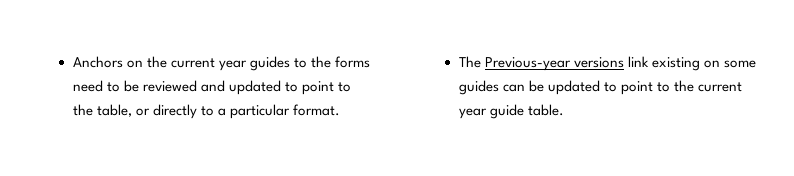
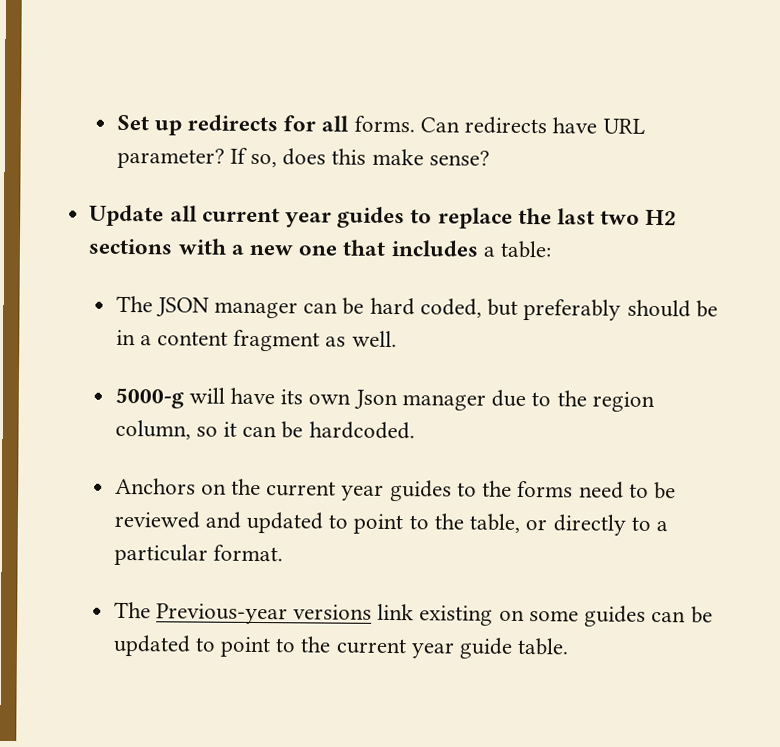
+ Set up redirects for all forms. Can redirects have URL parameter? If so, does this make sense?
+ Update all current year guides to replace the last two H2 sections with a new one that includes a table:
+ The JSON manager can be hard coded, but preferably should be in a content fragment as well.
+ 5000-g will have its own Json manager due to the region column, so it can be hardcoded.

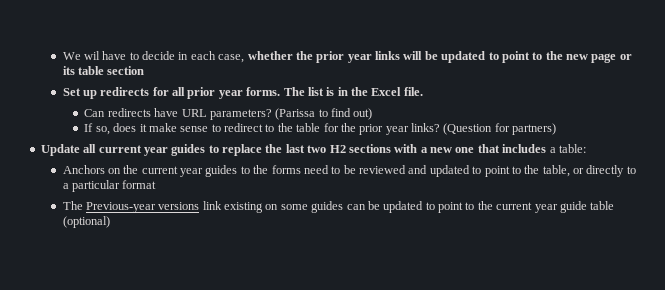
+ We wil have to decide in each case, whether the prior year links will be updated to point to the new page or its table section
- Set up redirects for all forms. Can redirects have URL parameter? If so, does this make sense?
+ Set up redirects for all prior year forms. The list is in the Excel file.
+ Can redirects have URL parameters? (Parissa to find out)
+ If so, does it make sense to redirect to the table for the prior year links? (Question for partners)
- The JSON manager can be hard coded, but preferably should be in a content fragment as well.
- 5000-g will have its own Json manager due to the region column, so it can be hardcoded.
- Anchors on the current year guides to the forms need to be reviewed and updated to point to the table, or directly to a particular format.
+ Anchors on the current year guides to the forms need to be reviewed and updated to point to the table, or directly to a particular format
- The Previous-year versions link existing on some guides can be updated to point to the current year guide table.
+ The Previous-year versions link existing on some guides can be updated to point to the current year guide table (optional)

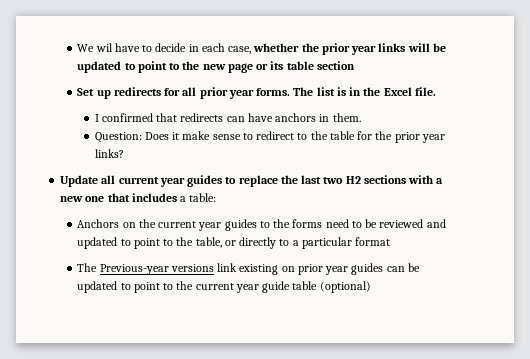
- Can redirects have URL parameters? (Parissa to find out)
- If so, does it make sense to redirect to the table for the prior year links? (Question for partners)
+ I confirmed that redirects can have anchors in them.
+ Question: Does it make sense to redirect to the table for the prior year links?
- The Previous-year versions link existing on some guides can be updated to point to the current year guide table (optional)
+ The Previous-year versions link existing on prior year guides can be updated to point to the current year guide table (optional)

